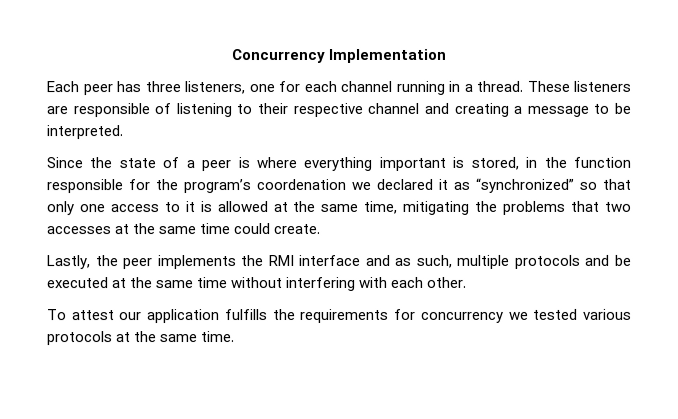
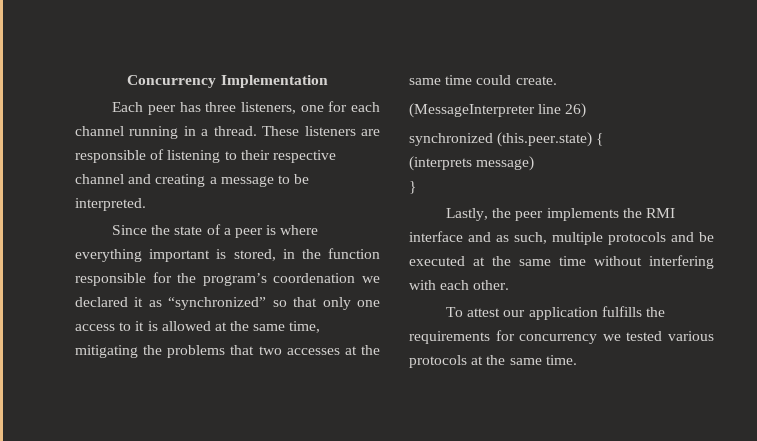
+ (MessageInterpreter line 26)
+ synchronized (this.peer.state) {
+ (interprets message)
+ }

